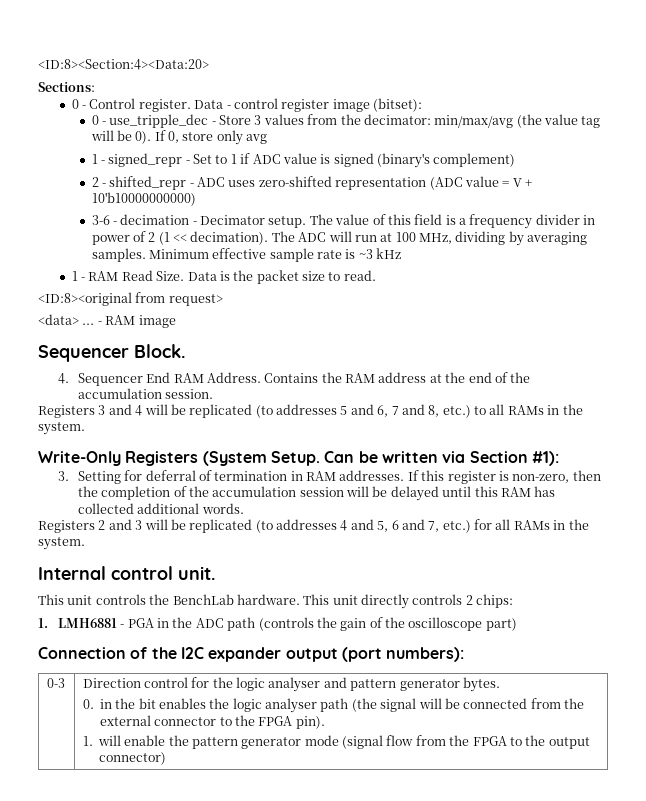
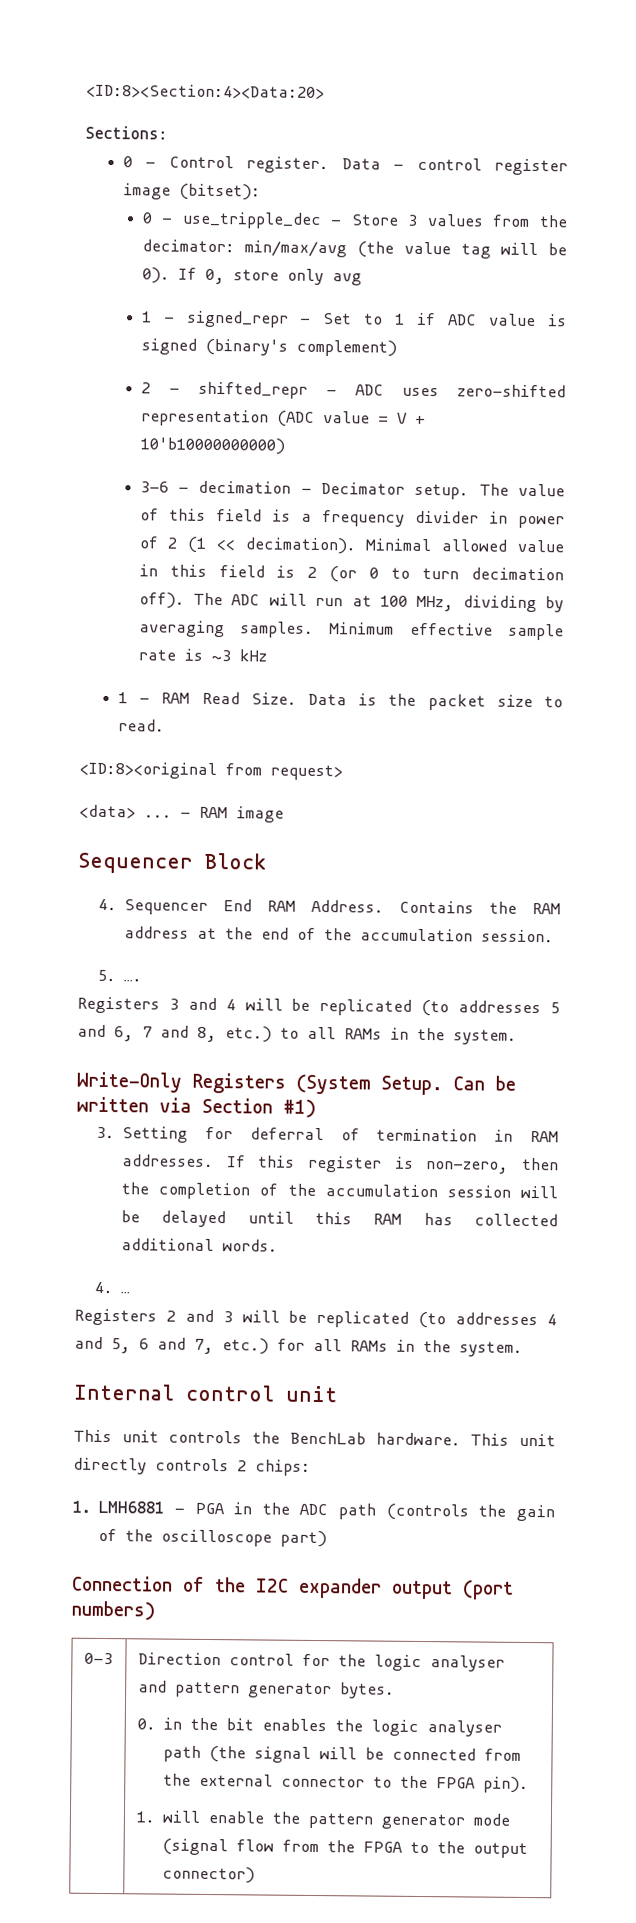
+ Minimal allowed value in this field is 2 (or 0 to turn decimation off).
- Sequencer Block.
+ Sequencer Block
+ 5. ….
- Can be written via Section #1):
+ Can be written via Section #1)
+ 4. …
- Internal control unit.
+ Internal control unit
- Connection of the I2C expander output (port numbers):
+ Connection of the I2C expander output (port numbers)

